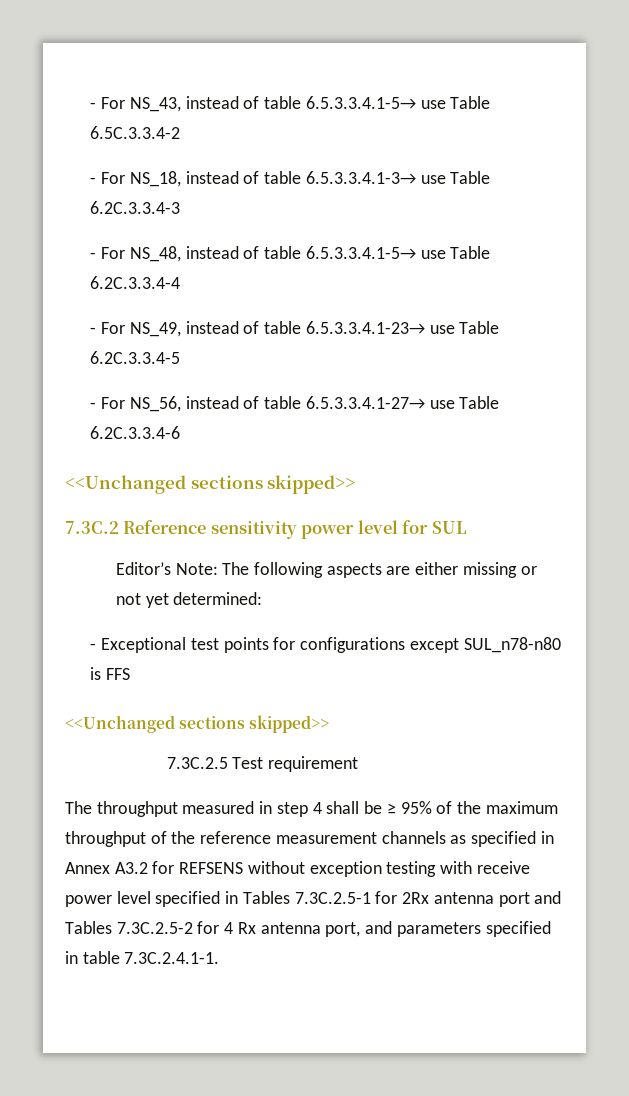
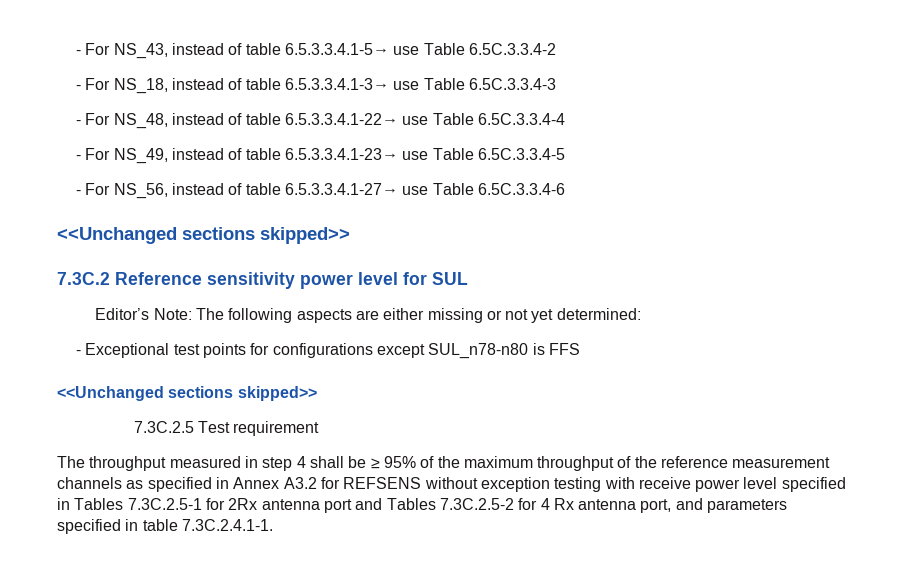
- - For NS_18, instead of table 6.5.3.3.4.1-3→ use Table 6.2C.3.3.4-3
+ - For NS_18, instead of table 6.5.3.3.4.1-3→ use Table 6.5C.3.3.4-3
- - For NS_48, instead of table 6.5.3.3.4.1-5→ use Table 6.2C.3.3.4-4
+ - For NS_48, instead of table 6.5.3.3.4.1-22→ use Table 6.5C.3.3.4-4
- - For NS_49, instead of table 6.5.3.3.4.1-23→ use Table 6.2C.3.3.4-5
+ - For NS_49, instead of table 6.5.3.3.4.1-23→ use Table 6.5C.3.3.4-5
- - For NS_56, instead of table 6.5.3.3.4.1-27→ use Table 6.2C.3.3.4-6
+ - For NS_56, instead of table 6.5.3.3.4.1-27→ use Table 6.5C.3.3.4-6

